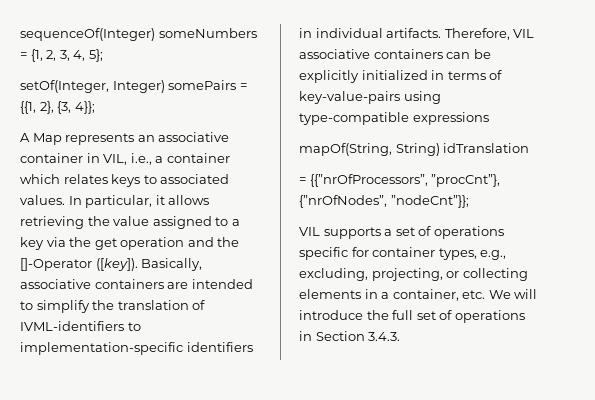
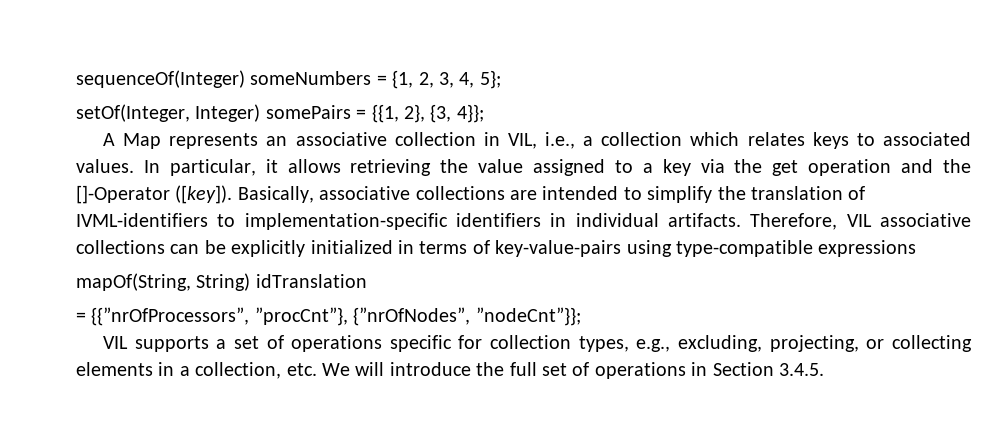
- A Map represents an associative container in VIL, i.e., a container which relates keys to associated values.
+ A Map represents an associative collection in VIL, i.e., a collection which relates keys to associated values.
- Basically, associative containers are intended to simplify the translation of IVML-identifiers to implementation-specific identifiers in individual artifacts.
+ Basically, associative collections are intended to simplify the translation of IVML-identifiers to implementation-specific identifiers in individual artifacts.
- Therefore, VIL associative containers can be explicitly initialized in terms of key-value-pairs using type-compatible expressions
+ Therefore, VIL associative collections can be explicitly initialized in terms of key-value-pairs using type-compatible expressions
- VIL supports a set of operations specific for container types, e.g., excluding, projecting, or collecting elements in a container, etc. We will introduce the full set of operations in Section 3.4.3.
+ VIL supports a set of operations specific for collection types, e.g., excluding, projecting, or collecting elements in a collection, etc. We will introduce the full set of operations in Section 3.4.5.

